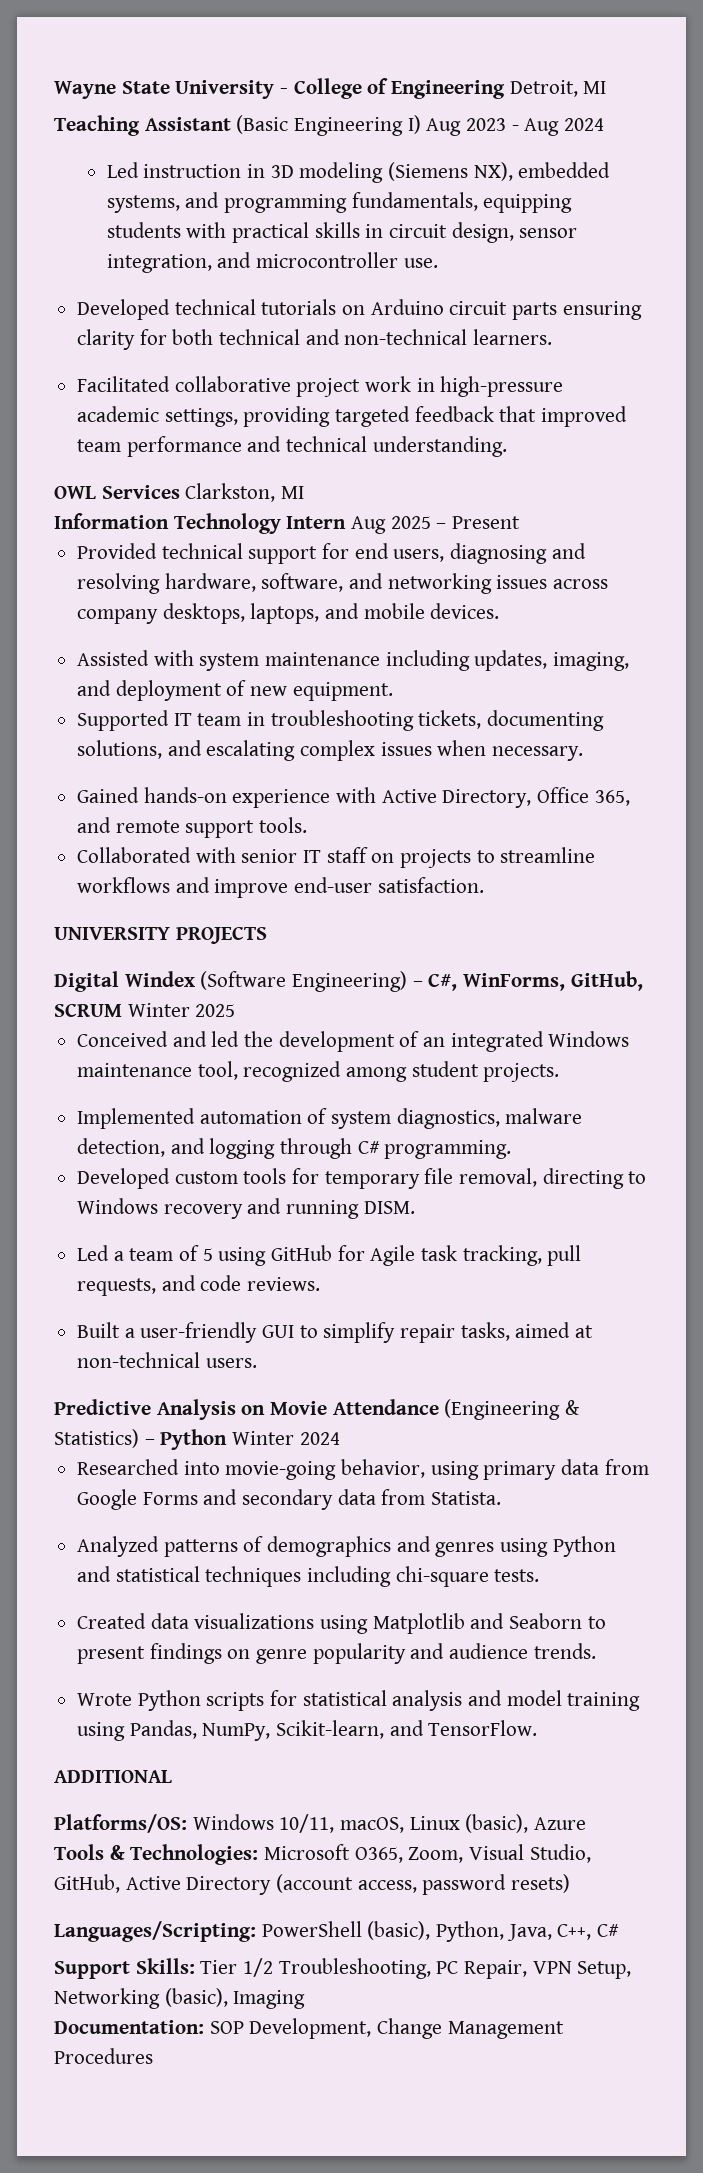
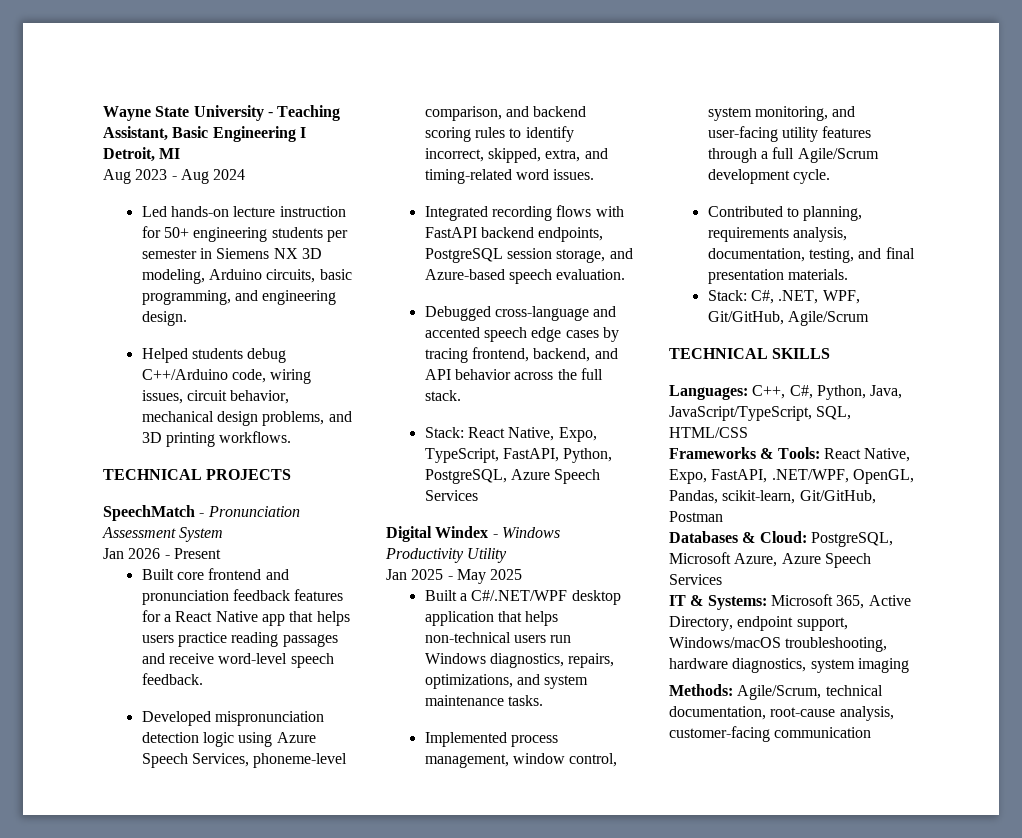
- Wayne State University - College of Engineering Detroit, MI
- Teaching Assistant (Basic Engineering I) Aug 2023 - Aug 2024
+ Wayne State University - Teaching Assistant, Basic Engineering I Detroit, MI
+ Aug 2023 - Aug 2024
- Led instruction in 3D modeling (Siemens NX), embedded systems, and programming fundamentals, equipping students with practical skills in circuit design, sensor integration, and microcontroller use.
- Developed technical tutorials on Arduino circuit parts ensuring clarity for both technical and non-technical learners.
- Facilitated collaborative project work in high-pressure academic settings, providing targeted feedback that improved team performance and technical understanding.
- OWL Services Clarkston, MI
- Information Technology Intern Aug 2025 – Present
- Provided technical support for end users, diagnosing and resolving hardware, software, and networking issues across company desktops, laptops, and mobile devices.
- Assisted with system maintenance including updates, imaging, and deployment of new equipment.
- Supported IT team in troubleshooting tickets, documenting solutions, and escalating complex issues when necessary.
- Gained hands-on experience with Active Directory, Office 365, and remote support tools.
- Collaborated with senior IT staff on projects to streamline workflows and improve end-user satisfaction.
- UNIVERSITY PROJECTS
- Digital Windex (Software Engineering) – C#, WinForms, GitHub, SCRUM Winter 2025
- Conceived and led the development of an integrated Windows maintenance tool, recognized among student projects.
- Implemented automation of system diagnostics, malware detection, and logging through C# programming.
- Developed custom tools for temporary file removal, directing to Windows recovery and running DISM.
- Led a team of 5 using GitHub for Agile task tracking, pull requests, and code reviews.
- Built a user-friendly GUI to simplify repair tasks, aimed at non-technical users.
- Predictive Analysis on Movie Attendance (Engineering & Statistics) – Python Winter 2024
- Researched into movie-going behavior, using primary data from Google Forms and secondary data from Statista.
- Analyzed patterns of demographics and genres using Python and statistical techniques including chi-square tests.
- Created data visualizations using Matplotlib and Seaborn to present findings on genre popularity and audience trends.
- Wrote Python scripts for statistical analysis and model training using Pandas, NumPy, Scikit-learn, and TensorFlow.
- ADDITIONAL
- Platforms/OS: Windows 10/11, macOS, Linux (basic), Azure
- Tools & Technologies: Microsoft O365, Zoom, Visual Studio, GitHub, Active Directory (account access, password resets)
- Languages/Scripting: PowerShell (basic), Python, Java, C++, C#
- Support Skills: Tier 1/2 Troubleshooting, PC Repair, VPN Setup, Networking (basic), Imaging
- Documentation: SOP Development, Change Management Procedures
+ Led hands-on lecture instruction for 50+ engineering students per semester in Siemens NX 3D modeling, Arduino circuits, basic programming, and engineering design.
+ Helped students debug C++/Arduino code, wiring issues, circuit behavior, mechanical design problems, and 3D printing workflows.
+ TECHNICAL PROJECTS
+ SpeechMatch - Pronunciation Assessment System
+ Jan 2026 - Present
+ Built core frontend and pronunciation feedback features for a React Native app that helps users practice reading passages and receive word-level speech feedback.
+ Developed mispronunciation detection logic using Azure Speech Services, phoneme-level comparison, and backend scoring rules to identify incorrect, skipped, extra, and timing-related word issues.
+ Integrated recording flows with FastAPI backend endpoints, PostgreSQL session storage, and Azure-based speech evaluation.
+ Debugged cross-language and accented speech edge cases by tracing frontend, backend, and API behavior across the full stack.
+ Stack: React Native, Expo, TypeScript, FastAPI, Python, PostgreSQL, Azure Speech Services
+ Digital Windex - Windows Productivity Utility
+ Jan 2025 - May 2025
+ Built a C#/.NET/WPF desktop application that helps non-technical users run Windows diagnostics, repairs, optimizations, and system maintenance tasks.
+ Implemented process management, window control, system monitoring, and user-facing utility features through a full Agile/Scrum development cycle.
+ Contributed to planning, requirements analysis, documentation, testing, and final presentation materials.
+ Stack: C#, .NET, WPF, Git/GitHub, Agile/Scrum
+ TECHNICAL SKILLS
+ Languages: C++, C#, Python, Java, JavaScript/TypeScript, SQL, HTML/CSS
+ Frameworks & Tools: React Native, Expo, FastAPI, .NET/WPF, OpenGL, Pandas, scikit-learn, Git/GitHub, Postman
+ Databases & Cloud: PostgreSQL, Microsoft Azure, Azure Speech Services
+ IT & Systems: Microsoft 365, Active Directory, endpoint support, Windows/macOS troubleshooting, hardware diagnostics, system imaging
+ Methods: Agile/Scrum, technical documentation, root-cause analysis, customer-facing communication

